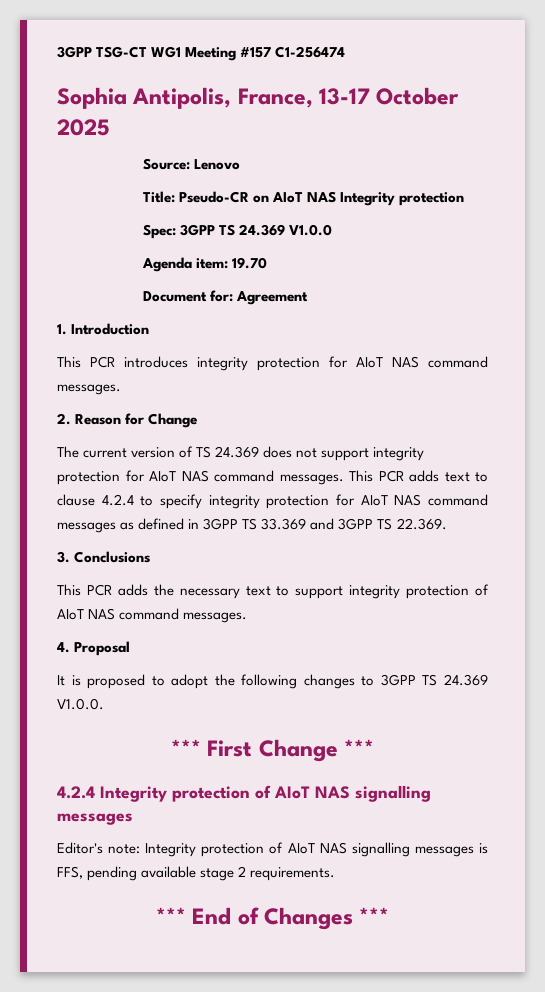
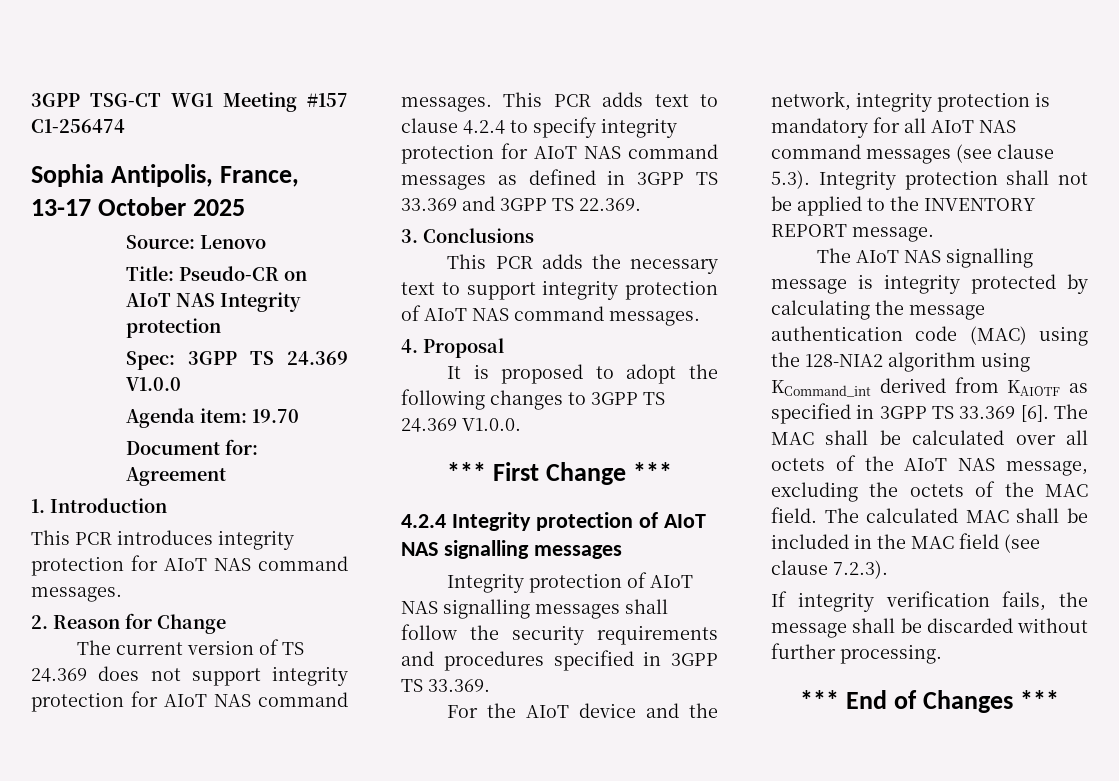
- Editor's note: Integrity protection of AIoT NAS signalling messages is FFS, pending available stage 2 requirements.
+ Integrity protection of AIoT NAS signalling messages shall follow the security requirements and procedures specified in 3GPP TS 33.369.
+ For the AIoT device and the network, integrity protection is mandatory for all AIoT NAS command messages (see clause 5.3). Integrity protection shall not be applied to the INVENTORY REPORT message.
+ The AIoT NAS signalling message is integrity protected by calculating the message authentication code (MAC) using the 128-NIA2 algorithm using KCommand_int derived from KAIOTF as specified in 3GPP TS 33.369 [6]. The MAC shall be calculated over all octets of the AIoT NAS message, excluding the octets of the MAC field. The calculated MAC shall be included in the MAC field (see clause 7.2.3).
+ If integrity verification fails, the message shall be discarded without further processing.

